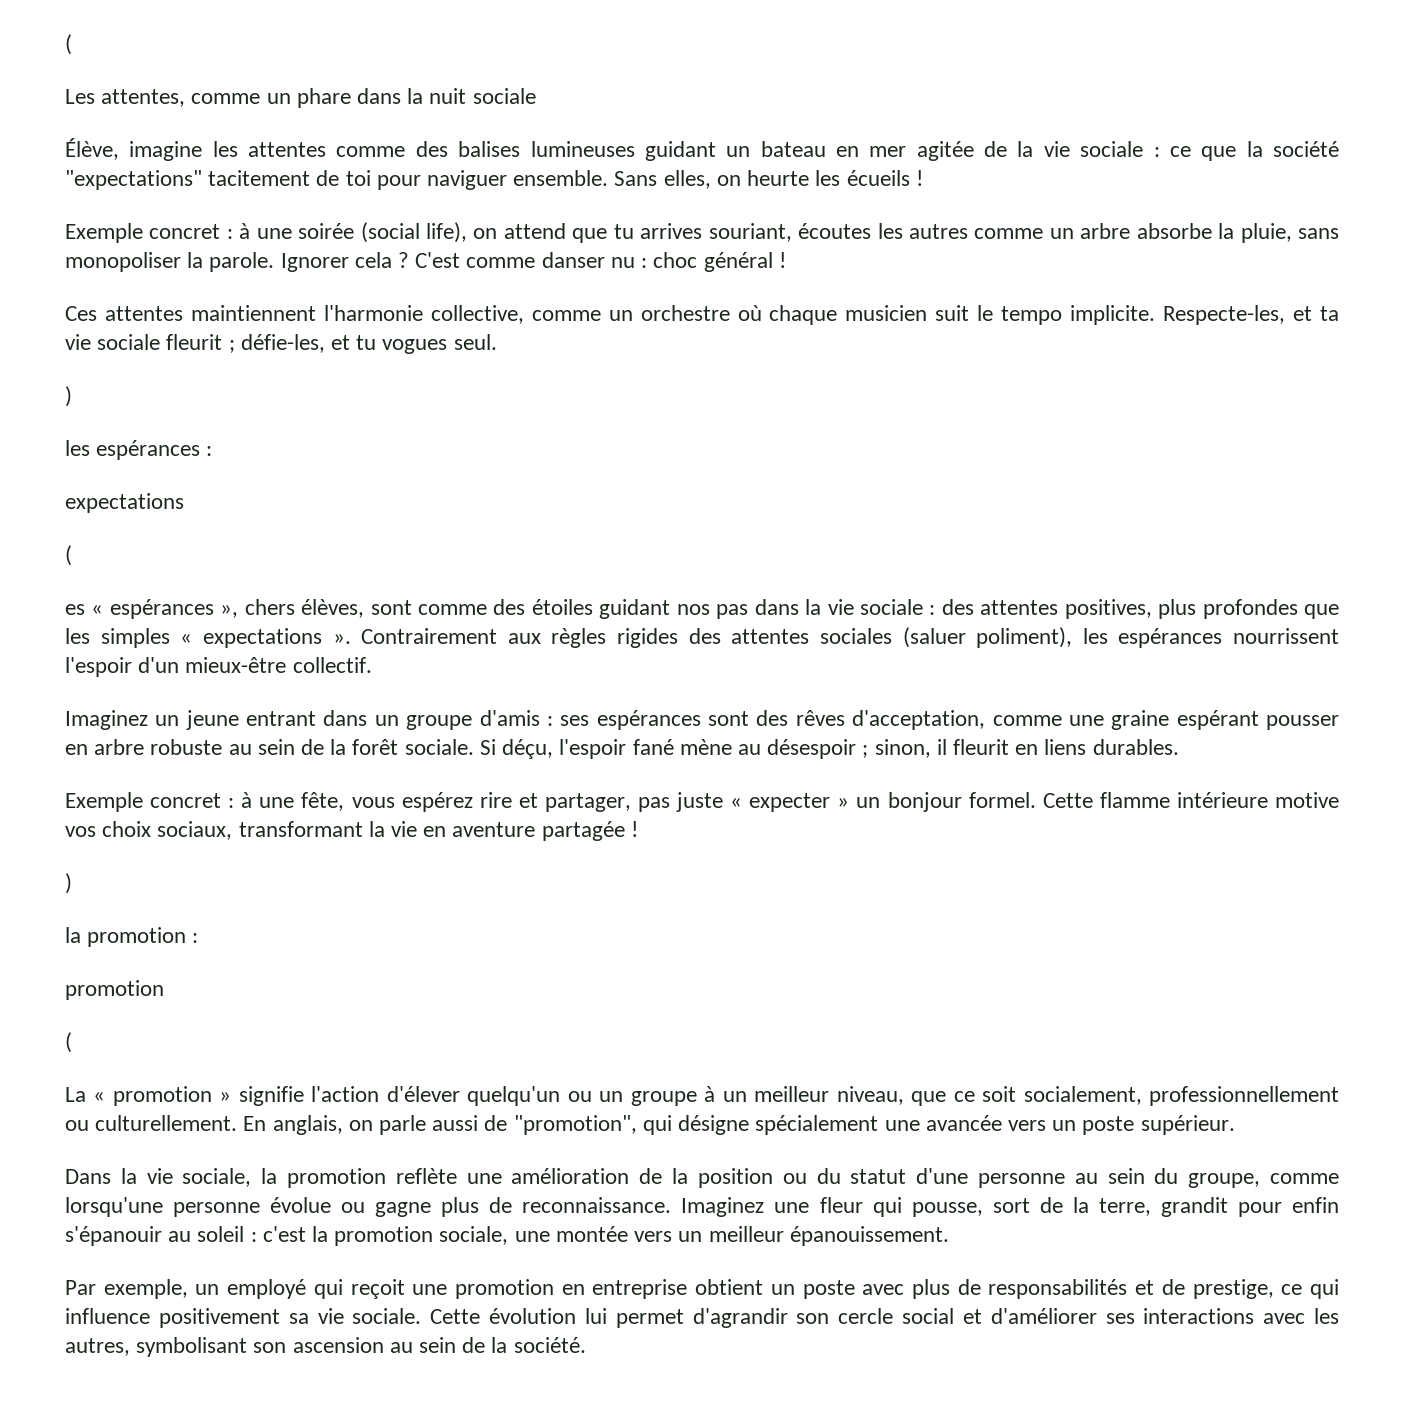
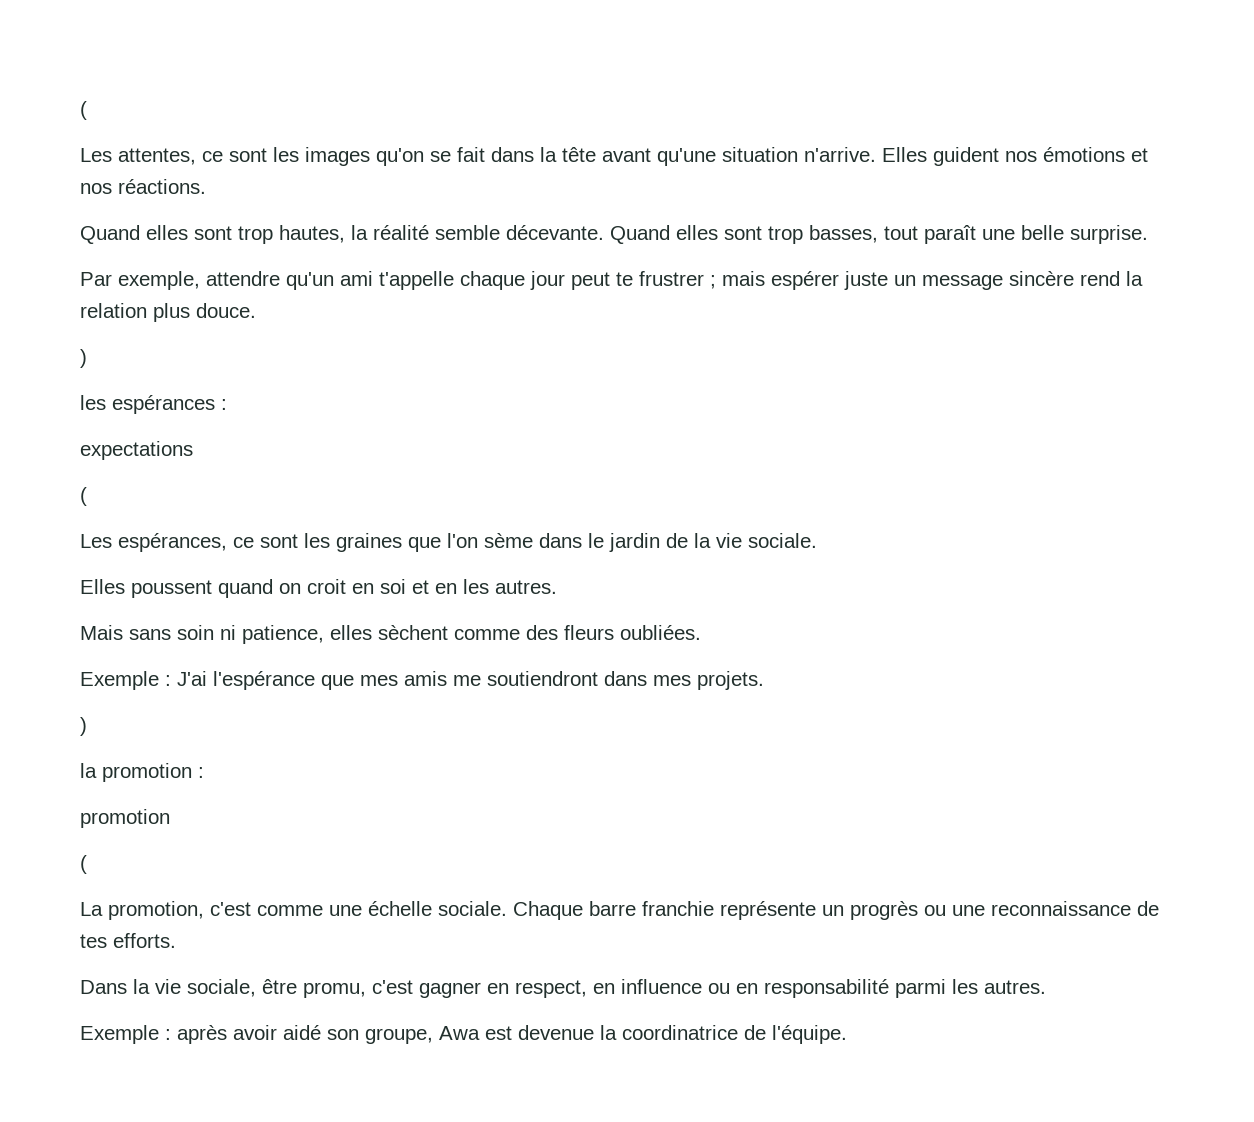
- Les attentes, comme un phare dans la nuit sociale
- Élève, imagine les attentes comme des balises lumineuses guidant un bateau en mer agitée de la vie sociale : ce que la société "expectations" tacitement de toi pour naviguer ensemble. Sans elles, on heurte les écueils !
- Exemple concret : à une soirée (social life), on attend que tu arrives souriant, écoutes les autres comme un arbre absorbe la pluie, sans monopoliser la parole. Ignorer cela ? C'est comme danser nu : choc général !
- Ces attentes maintiennent l'harmonie collective, comme un orchestre où chaque musicien suit le tempo implicite. Respecte-les, et ta vie sociale fleurit ; défie-les, et tu vogues seul.
+ Les attentes, ce sont les images qu'on se fait dans la tête avant qu'une situation n'arrive. Elles guident nos émotions et nos réactions.
+ Quand elles sont trop hautes, la réalité semble décevante. Quand elles sont trop basses, tout paraît une belle surprise.
+ Par exemple, attendre qu'un ami t'appelle chaque jour peut te frustrer ; mais espérer juste un message sincère rend la relation plus douce.
- es « espérances », chers élèves, sont comme des étoiles guidant nos pas dans la vie sociale : des attentes positives, plus profondes que les simples « expectations ». Contrairement aux règles rigides des attentes sociales (saluer poliment), les espérances nourrissent l'espoir d'un mieux-être collectif.
- Imaginez un jeune entrant dans un groupe d'amis : ses espérances sont des rêves d'acceptation, comme une graine espérant pousser en arbre robuste au sein de la forêt sociale. Si déçu, l'espoir fané mène au désespoir ; sinon, il fleurit en liens durables.
- Exemple concret : à une fête, vous espérez rire et partager, pas juste « expecter » un bonjour formel. Cette flamme intérieure motive vos choix sociaux, transformant la vie en aventure partagée !
+ Les espérances, ce sont les graines que l'on sème dans le jardin de la vie sociale.
+ Elles poussent quand on croit en soi et en les autres.
+ Mais sans soin ni patience, elles sèchent comme des fleurs oubliées.
+ Exemple : J'ai l'espérance que mes amis me soutiendront dans mes projets.
- La « promotion » signifie l'action d'élever quelqu'un ou un groupe à un meilleur niveau, que ce soit socialement, professionnellement ou culturellement. En anglais, on parle aussi de "promotion", qui désigne spécialement une avancée vers un poste supérieur.
- Dans la vie sociale, la promotion reflète une amélioration de la position ou du statut d'une personne au sein du groupe, comme lorsqu'une personne évolue ou gagne plus de reconnaissance. Imaginez une fleur qui pousse, sort de la terre, grandit pour enfin s'épanouir au soleil : c'est la promotion sociale, une montée vers un meilleur épanouissement.
- Par exemple, un employé qui reçoit une promotion en entreprise obtient un poste avec plus de responsabilités et de prestige, ce qui influence positivement sa vie sociale. Cette évolution lui permet d'agrandir son cercle social et d'améliorer ses interactions avec les autres, symbolisant son ascension au sein de la société.
+ La promotion, c'est comme une échelle sociale. Chaque barre franchie représente un progrès ou une reconnaissance de tes efforts.
+ Dans la vie sociale, être promu, c'est gagner en respect, en influence ou en responsabilité parmi les autres.
+ Exemple : après avoir aidé son groupe, Awa est devenue la coordinatrice de l'équipe.

